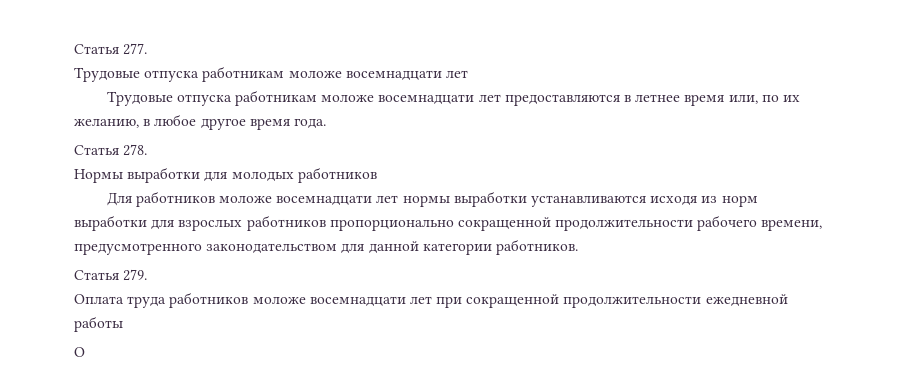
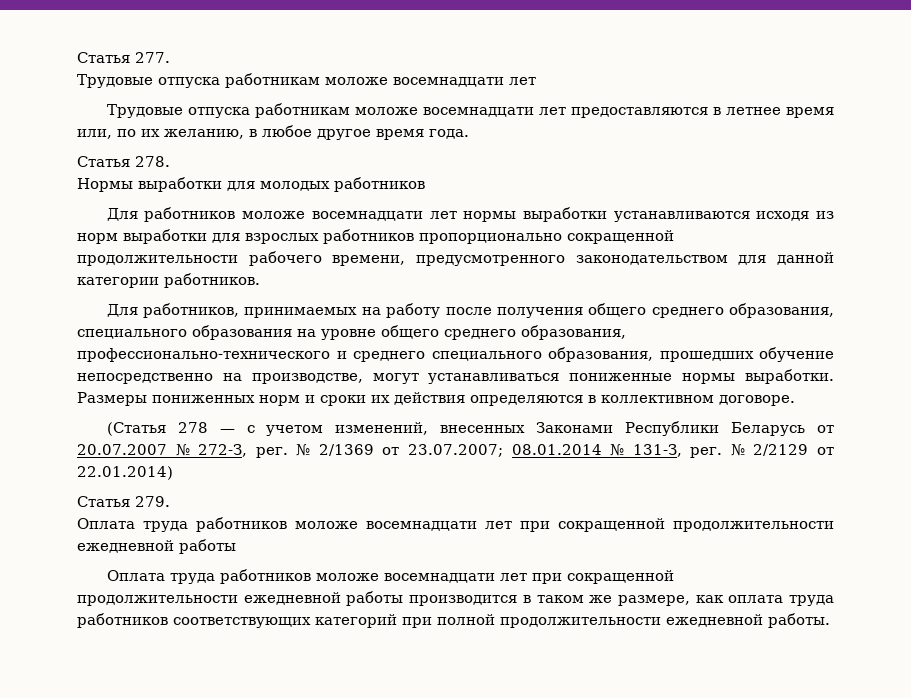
+ Для работников, принимаемых на работу после получения общего среднего образования, специального образования на уровне общего среднего образования, профессионально-технического и среднего специального образования, прошедших обучение непосредственно на производстве, могут устанавливаться пониженные нормы выработки. Размеры пониженных норм и сроки их действия определяются в коллективном договоре.
+ (Статья 278 — с учетом изменений, внесенных Законами Республики Беларусь от 20.07.2007 № 272-З, рег. № 2/1369 от 23.07.2007; 08.01.2014 № 131-З, рег. № 2/2129 от 22.01.2014)
- О
+ Оплата труда работников моложе восемнадцати лет при сокращенной продолжительности ежедневной работы производится в таком же размере, как оплата труда работников соответствующих категорий при полной продолжительности ежедневной работы.

